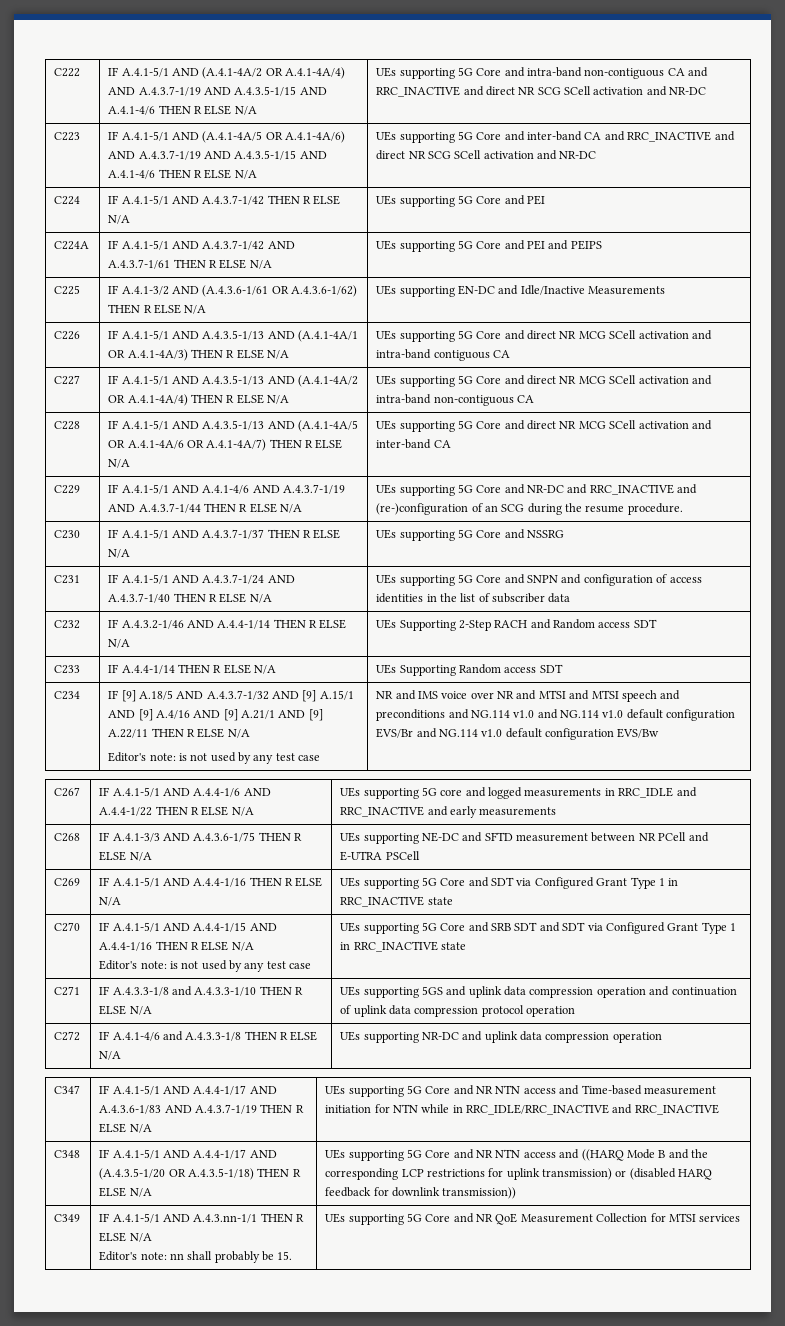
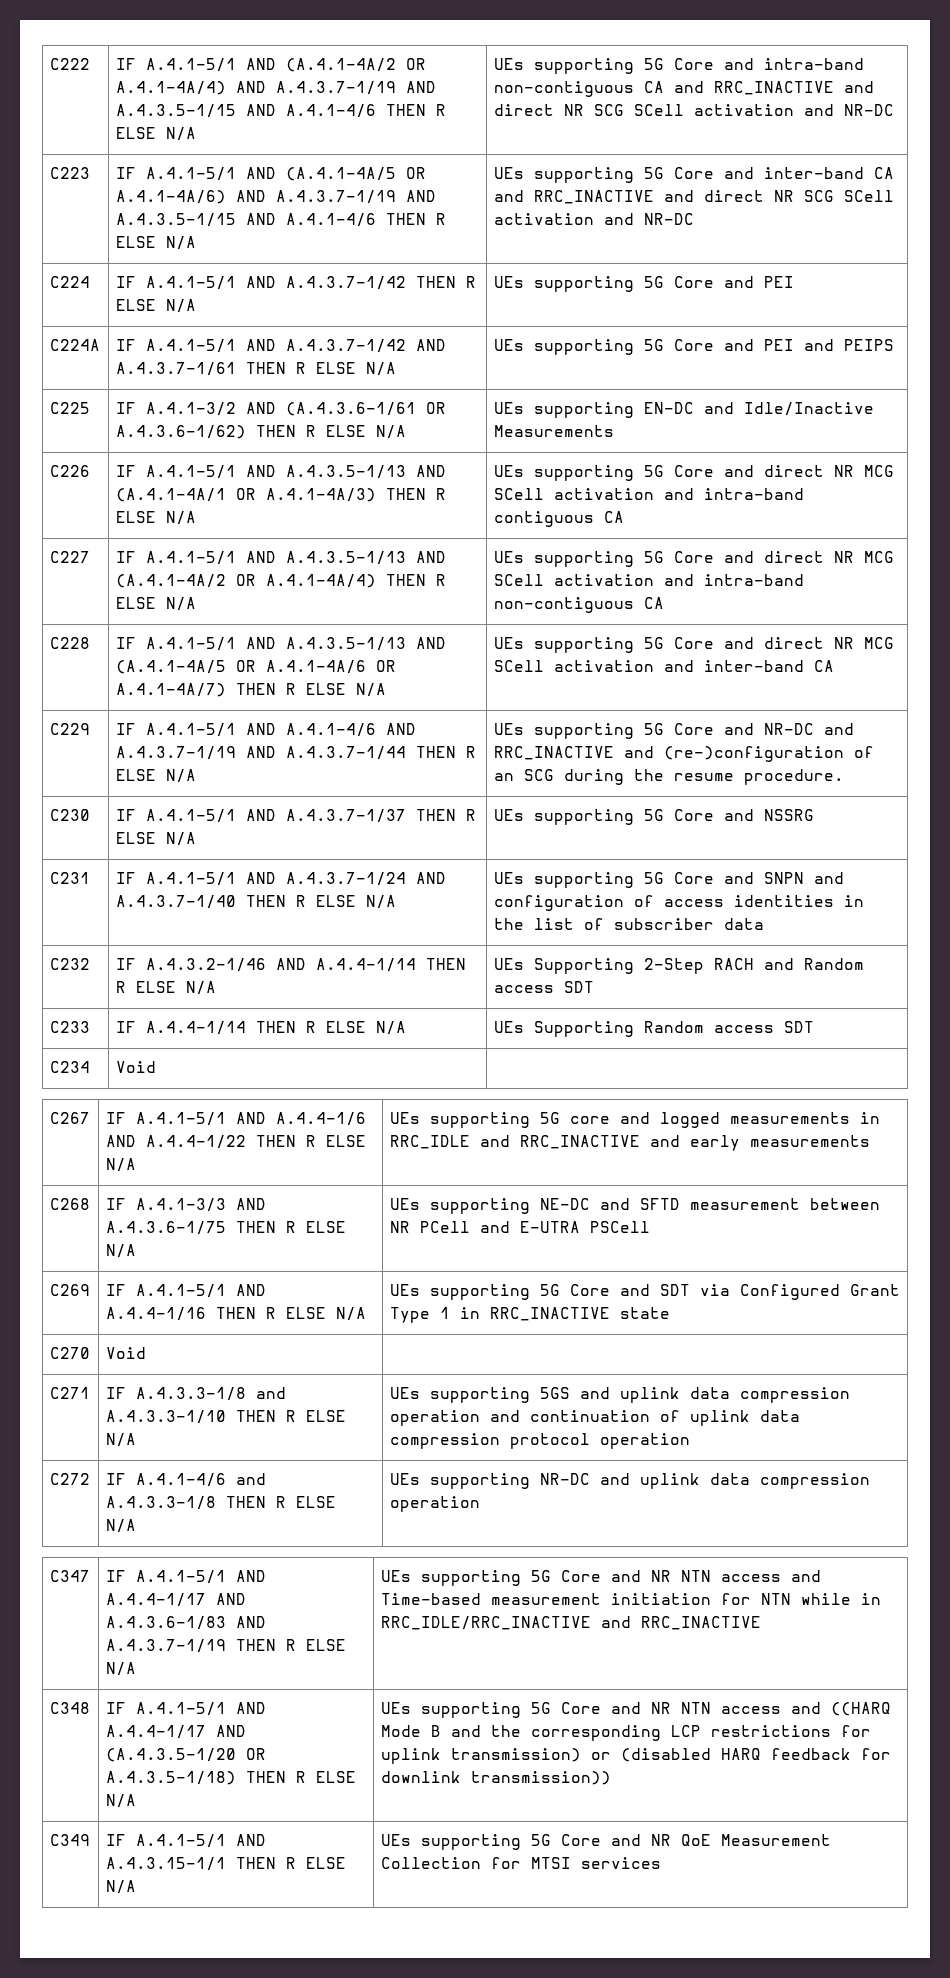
- C234 | IF [9] A.18/5 AND A.4.3.7-1/32 AND [9] A.15/1 AND [9] A.4/16 AND [9] A.21/1 AND [9] A.22/11 THEN R ELSE N/A
- Editor's note: is not used by any test case | NR and IMS voice over NR and MTSI and MTSI speech and preconditions and NG.114 v1.0 and NG.114 v1.0 default configuration EVS/Br and NG.114 v1.0 default configuration EVS/Bw
+ C234 | Void
- C270 | IF A.4.1-5/1 AND A.4.4-1/15 AND A.4.4-1/16 THEN R ELSE N/A
- Editor's note: is not used by any test case | UEs supporting 5G Core and SRB SDT and SDT via Configured Grant Type 1 in RRC_INACTIVE state
+ C270 | Void |
- C349 | IF A.4.1-5/1 AND A.4.3.nn-1/1 THEN R ELSE N/A
- Editor's note: nn shall probably be 15. | UEs supporting 5G Core and NR QoE Measurement Collection for MTSI services
+ C349 | IF A.4.1-5/1 AND A.4.3.15-1/1 THEN R ELSE N/A | UEs supporting 5G Core and NR QoE Measurement Collection for MTSI services

